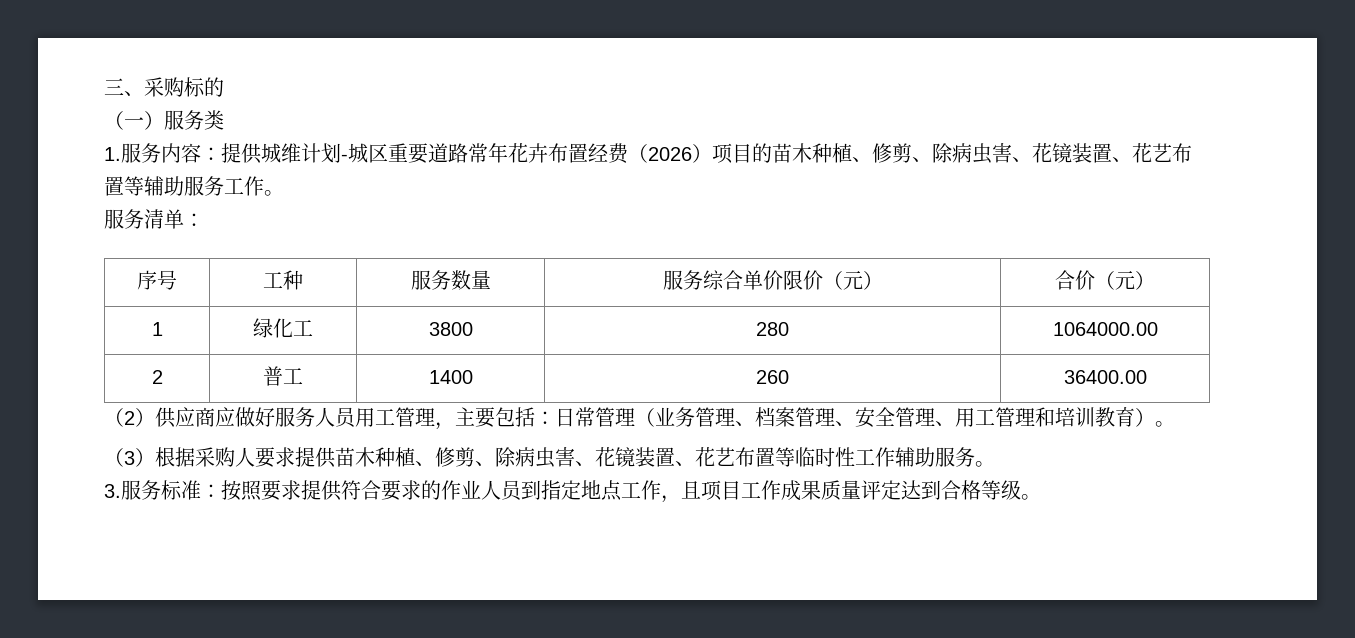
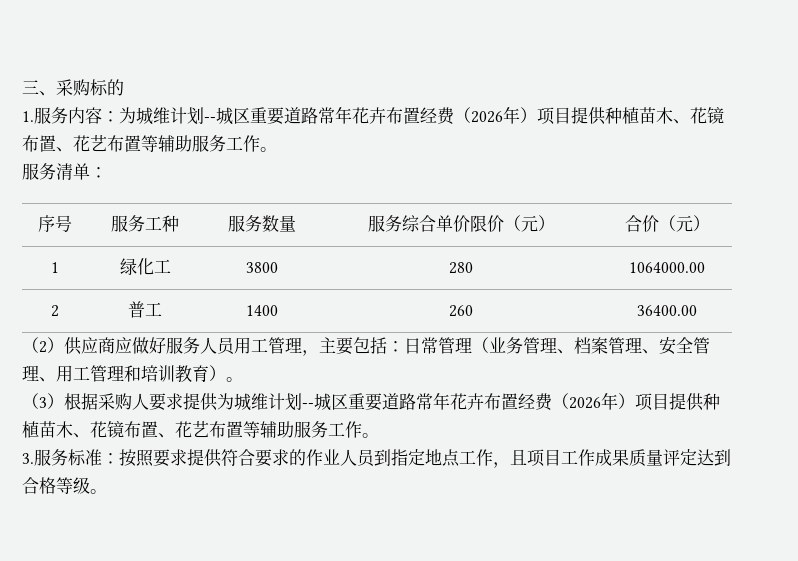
- （一）服务类
- 1.服务内容：提供城维计划-城区重要道路常年花卉布置经费（2026）项目的苗木种植、修剪、除病虫害、花镜装置、花艺布置等辅助服务工作。
+ 1.服务内容：为城维计划--城区重要道路常年花卉布置经费（2026年）项目提供种植苗木、花镜布置、花艺布置等辅助服务工作。
- 序号 | 工种 | 服务数量 | 服务综合单价限价（元） | 合价（元）
+ 序号 | 服务工种 | 服务数量 | 服务综合单价限价（元） | 合价（元）
- （3）根据采购人要求提供苗木种植、修剪、除病虫害、花镜装置、花艺布置等临时性工作辅助服务。
+ （3）根据采购人要求提供为城维计划--城区重要道路常年花卉布置经费（2026年）项目提供种植苗木、花镜布置、花艺布置等辅助服务工作。

